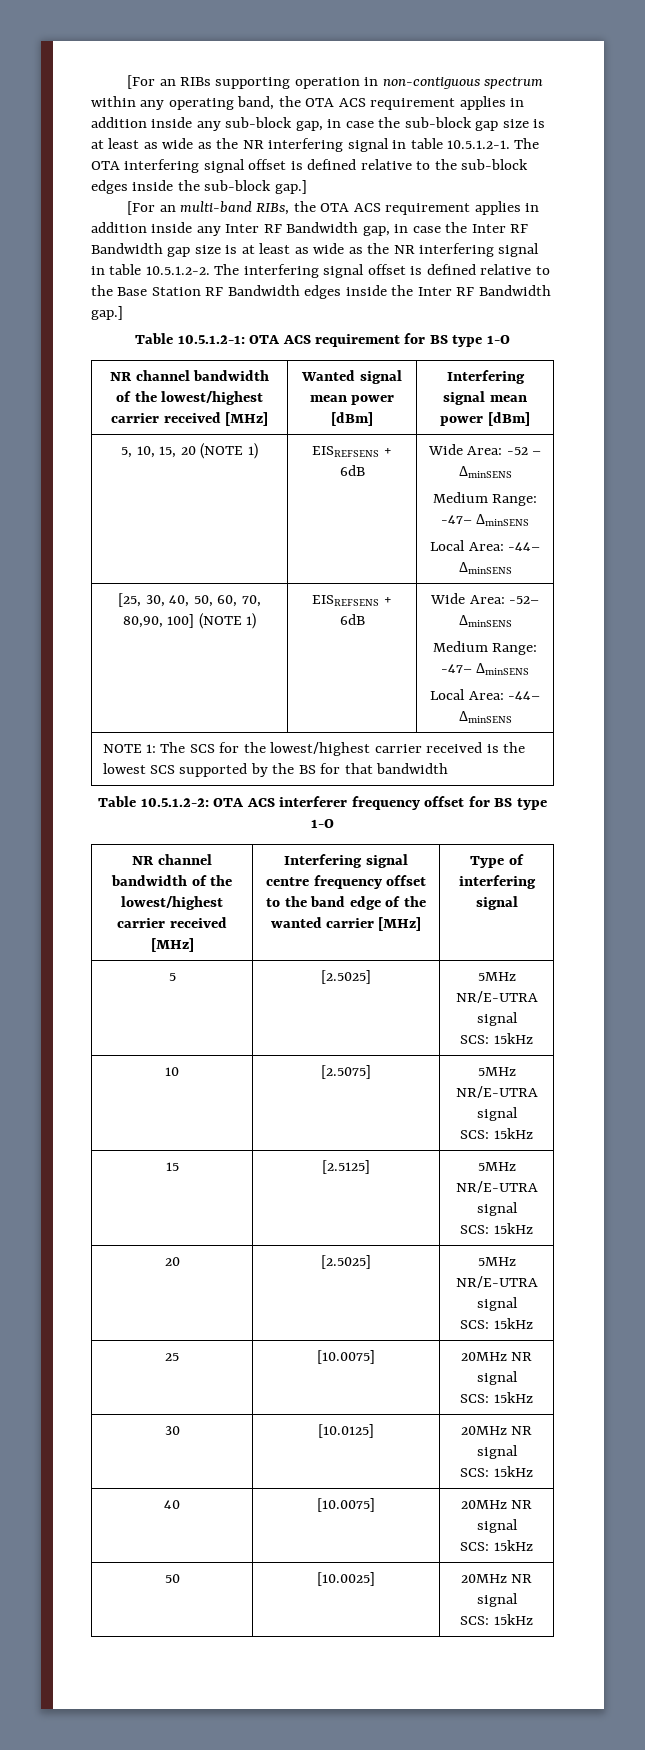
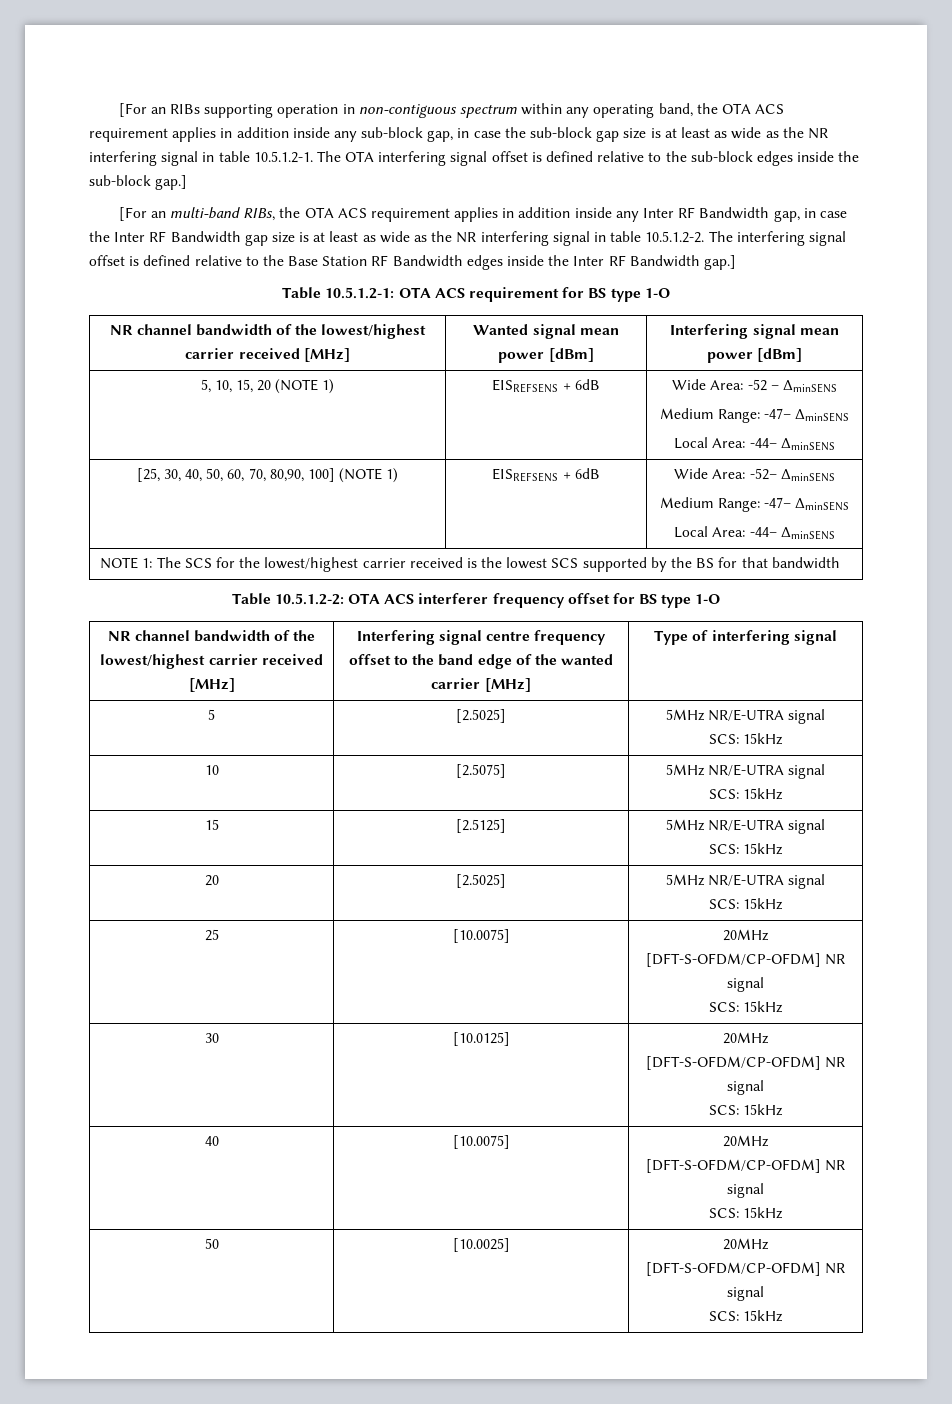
- 25 | [10.0075] | 20MHz NR signal
+ 25 | [10.0075] | 20MHz [DFT-S-OFDM/CP-OFDM] NR signal
- 30 | [10.0125] | 20MHz NR signal
+ 30 | [10.0125] | 20MHz [DFT-S-OFDM/CP-OFDM] NR signal
- 40 | [10.0075] | 20MHz NR signal
+ 40 | [10.0075] | 20MHz [DFT-S-OFDM/CP-OFDM] NR signal
- 50 | [10.0025] | 20MHz NR signal
+ 50 | [10.0025] | 20MHz [DFT-S-OFDM/CP-OFDM] NR signal

